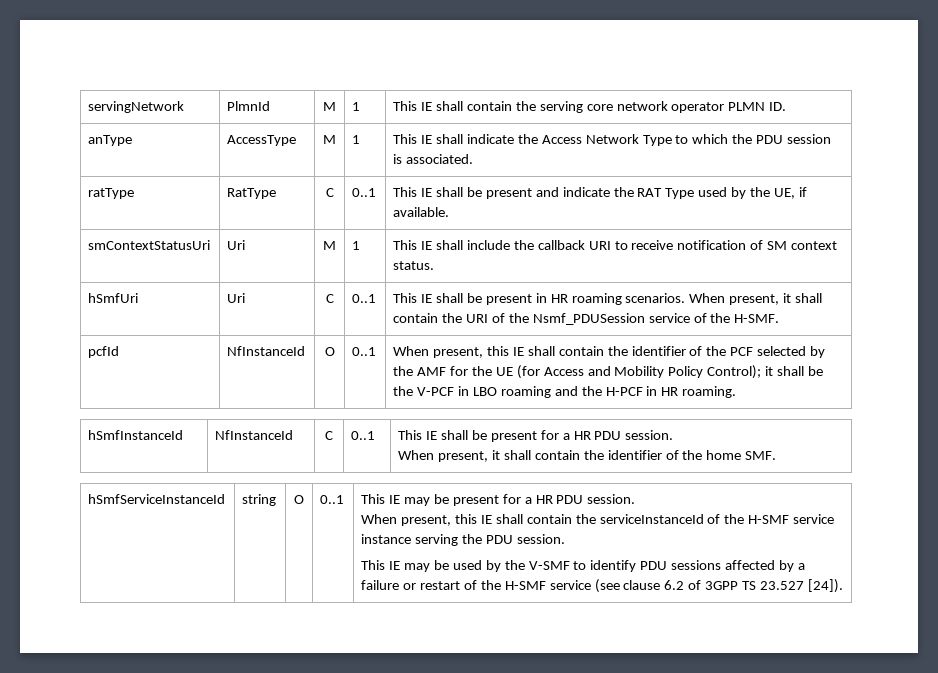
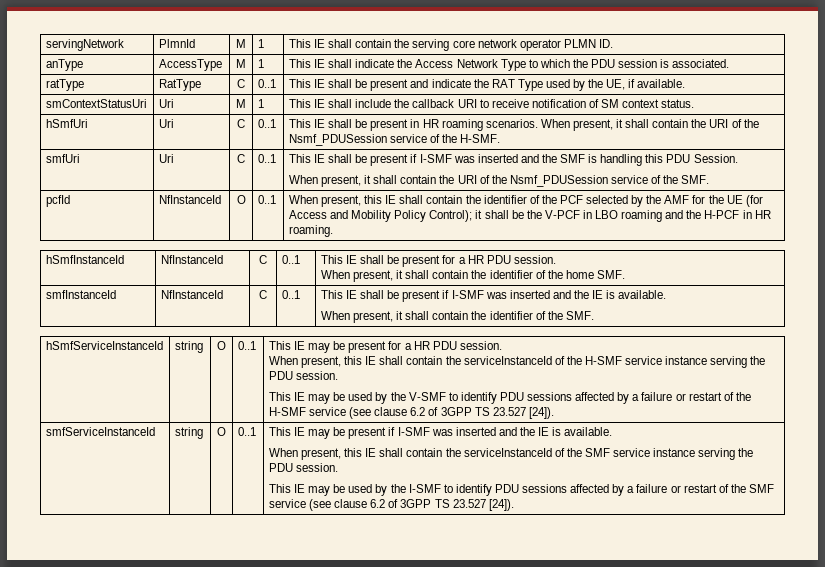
+ smfUri | Uri | C | 0..1 | This IE shall be present if I-SMF was inserted and the SMF is handling this PDU Session.
+ When present, it shall contain the URI of the Nsmf_PDUSession service of the SMF.
+ smfInstanceId | NfInstanceId | C | 0..1 | This IE shall be present if I-SMF was inserted and the IE is available.
+ When present, it shall contain the identifier of the SMF.
+ smfServiceInstanceId | string | O | 0..1 | This IE may be present if I-SMF was inserted and the IE is available.
+ When present, this IE shall contain the serviceInstanceId of the SMF service instance serving the PDU session.
+ This IE may be used by the I-SMF to identify PDU sessions affected by a failure or restart of the SMF service (see clause 6.2 of 3GPP TS 23.527 [24]).

